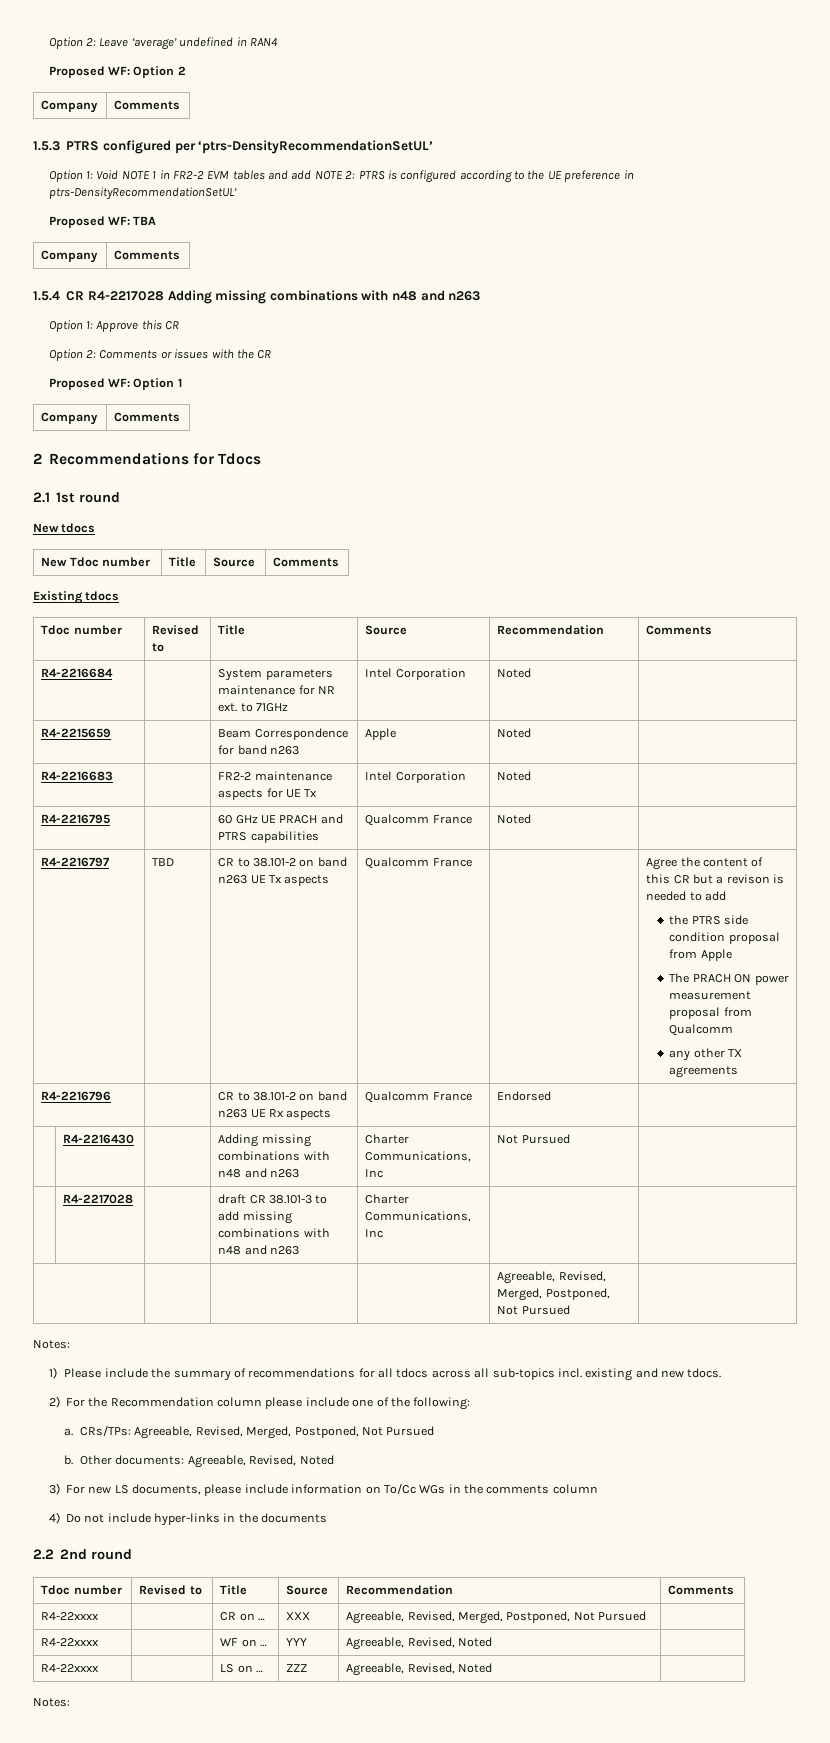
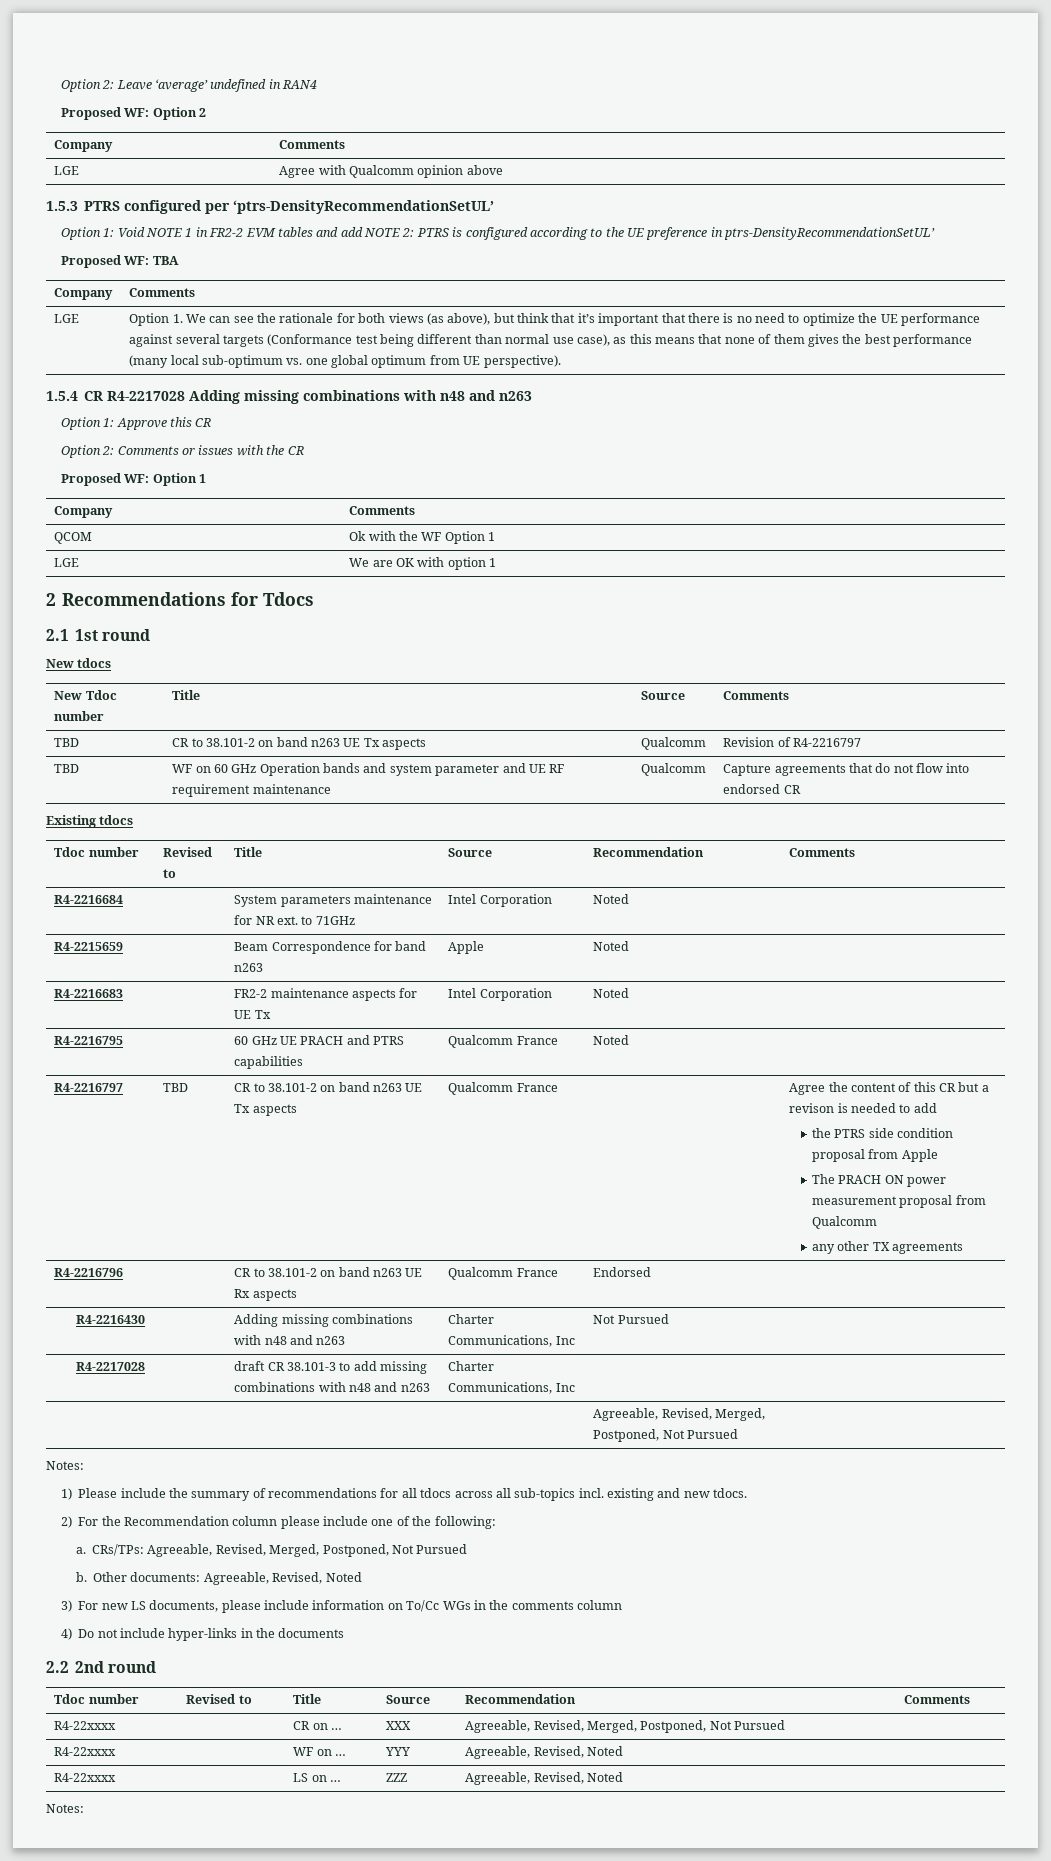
+ LGE | Agree with Qualcomm opinion above
+ LGE | Option 1. We can see the rationale for both views (as above), but think that it’s important that there is no need to optimize the UE performance against several targets (Conformance test being different than normal use case), as this means that none of them gives the best performance (many local sub-optimum vs. one global optimum from UE perspective).
+ QCOM | Ok with the WF Option 1
+ LGE | We are OK with option 1
+ TBD | CR to 38.101-2 on band n263 UE Tx aspects | Qualcomm | Revision of R4-2216797
+ TBD | WF on 60 GHz Operation bands and system parameter and UE RF requirement maintenance | Qualcomm | Capture agreements that do not flow into endorsed CR

